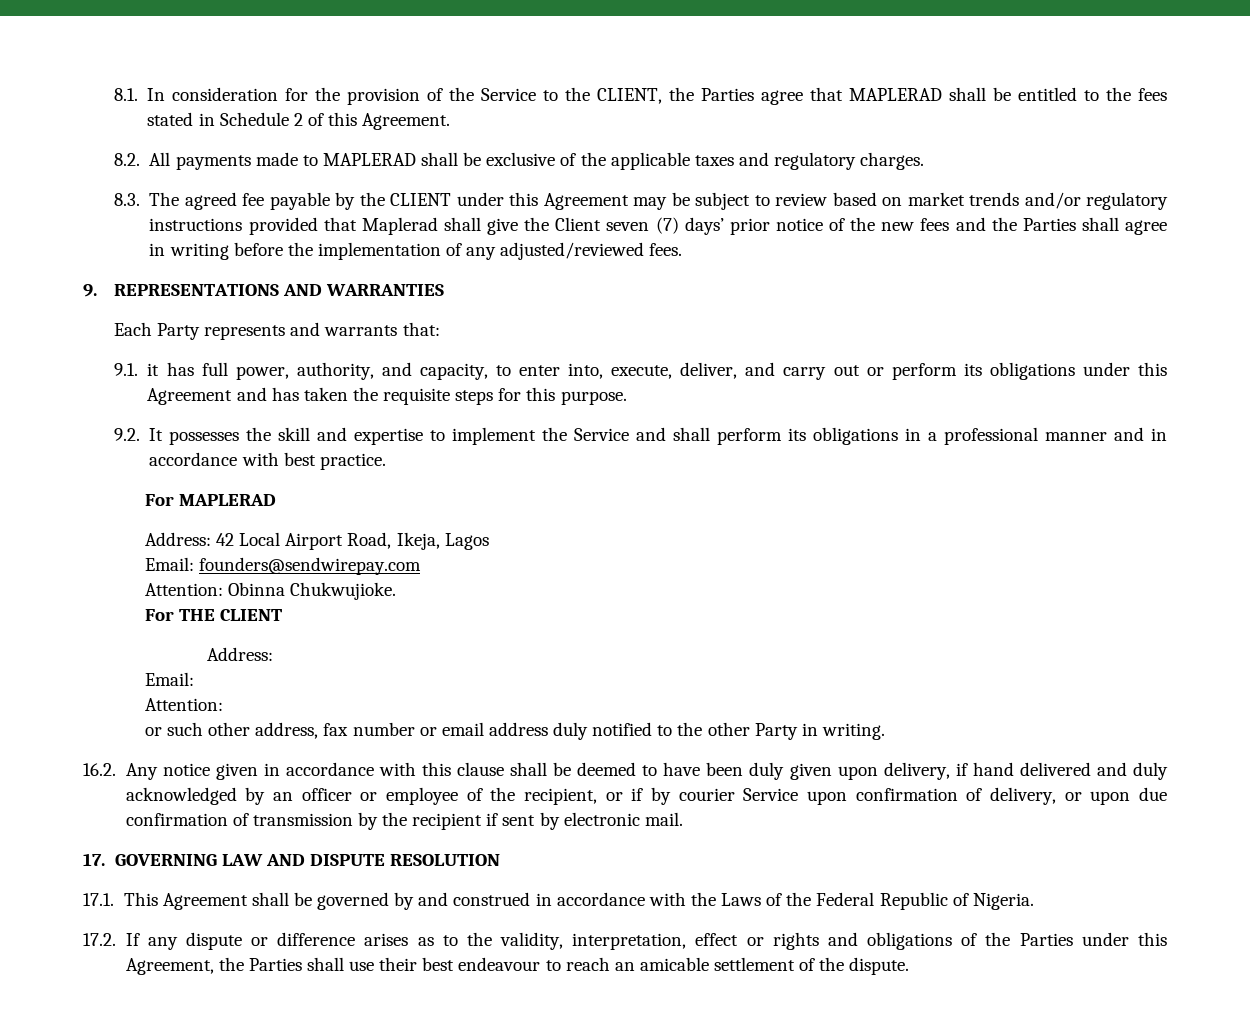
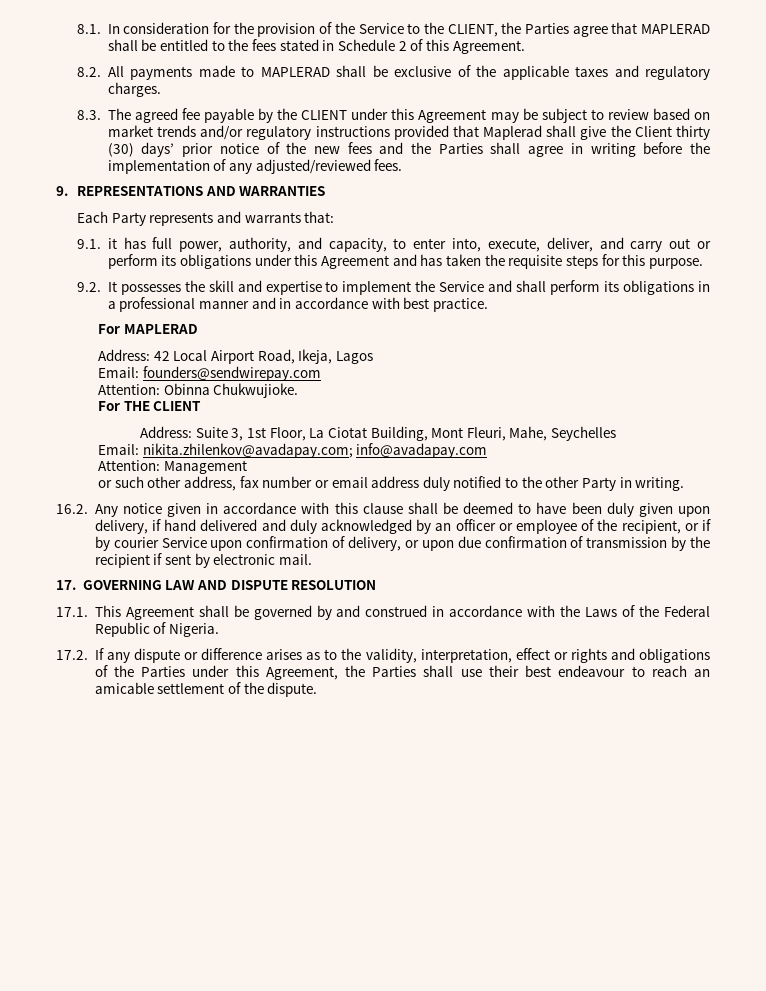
- 8.3. The agreed fee payable by the CLIENT under this Agreement may be subject to review based on market trends and/or regulatory instructions provided that Maplerad shall give the Client seven (7) days’ prior notice of the new fees and the Parties shall agree in writing before the implementation of any adjusted/reviewed fees.
+ 8.3. The agreed fee payable by the CLIENT under this Agreement may be subject to review based on market trends and/or regulatory instructions provided that Maplerad shall give the Client thirty (30) days’ prior notice of the new fees and the Parties shall agree in writing before the implementation of any adjusted/reviewed fees.
  For THE CLIENT
- Address:
- Email:
- Attention:
+ Address: Suite 3, 1st Floor, La Ciotat Building, Mont Fleuri, Mahe, Seychelles
+ Email: nikita.zhilenkov@avadapay.com; info@avadapay.com
+ Attention: Management

